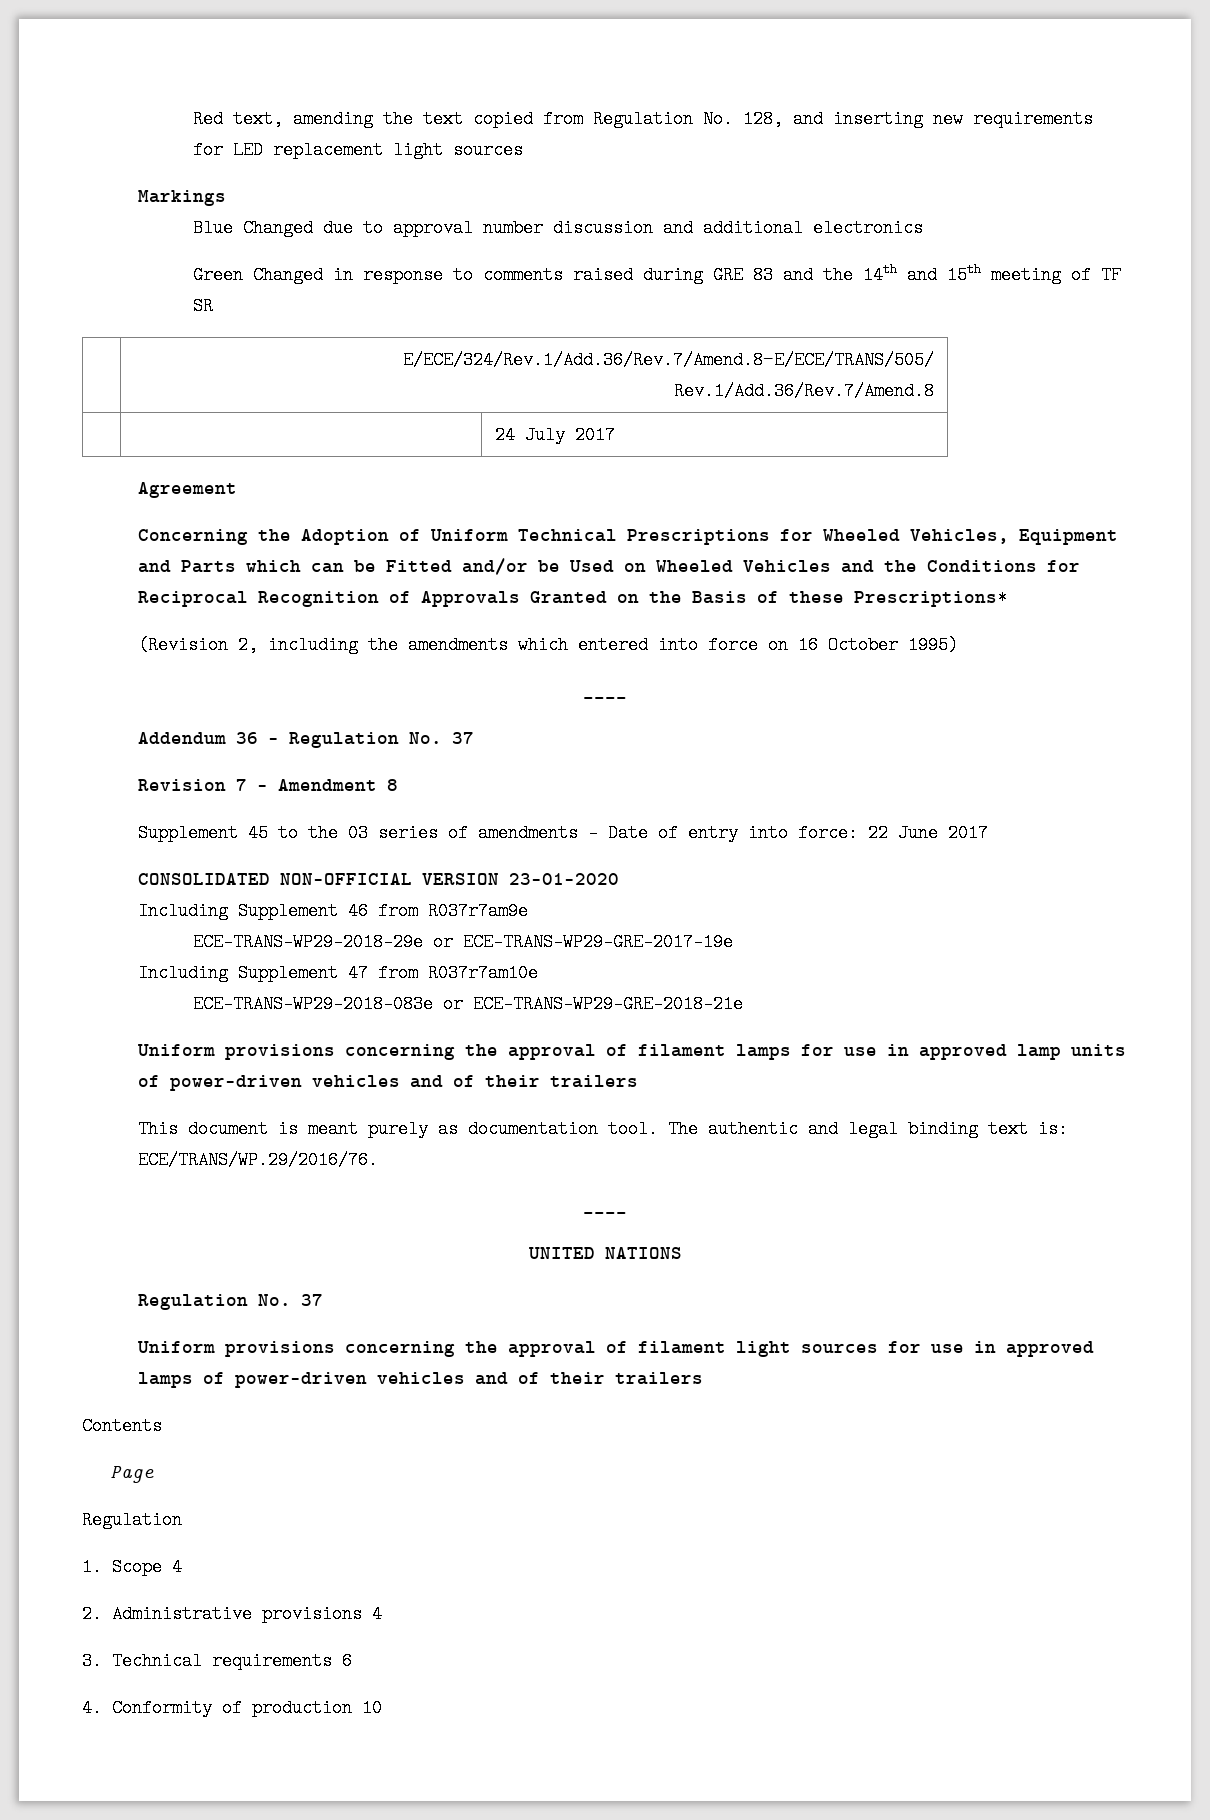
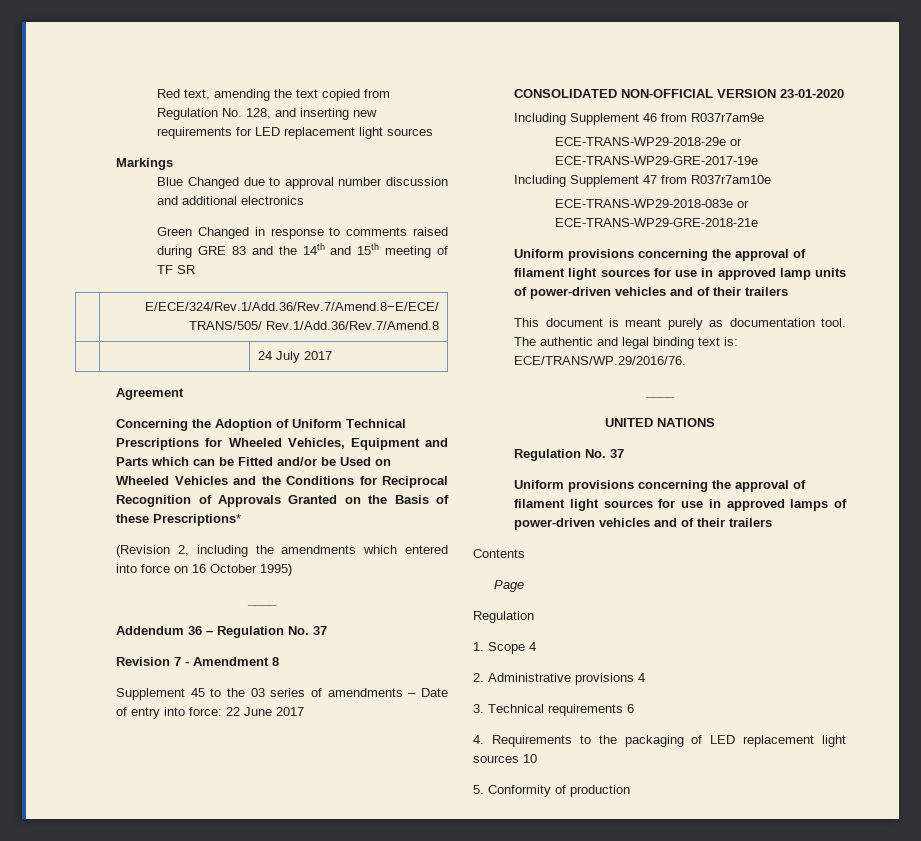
- Uniform provisions concerning the approval of filament lamps for use in approved lamp units of power-driven vehicles and of their trailers
+ Uniform provisions concerning the approval of filament light sources for use in approved lamp units of power-driven vehicles and of their trailers
- 4. Conformity of production 10
+ 4. Requirements to the packaging of LED replacement light sources 10
+ 5. Conformity of production

